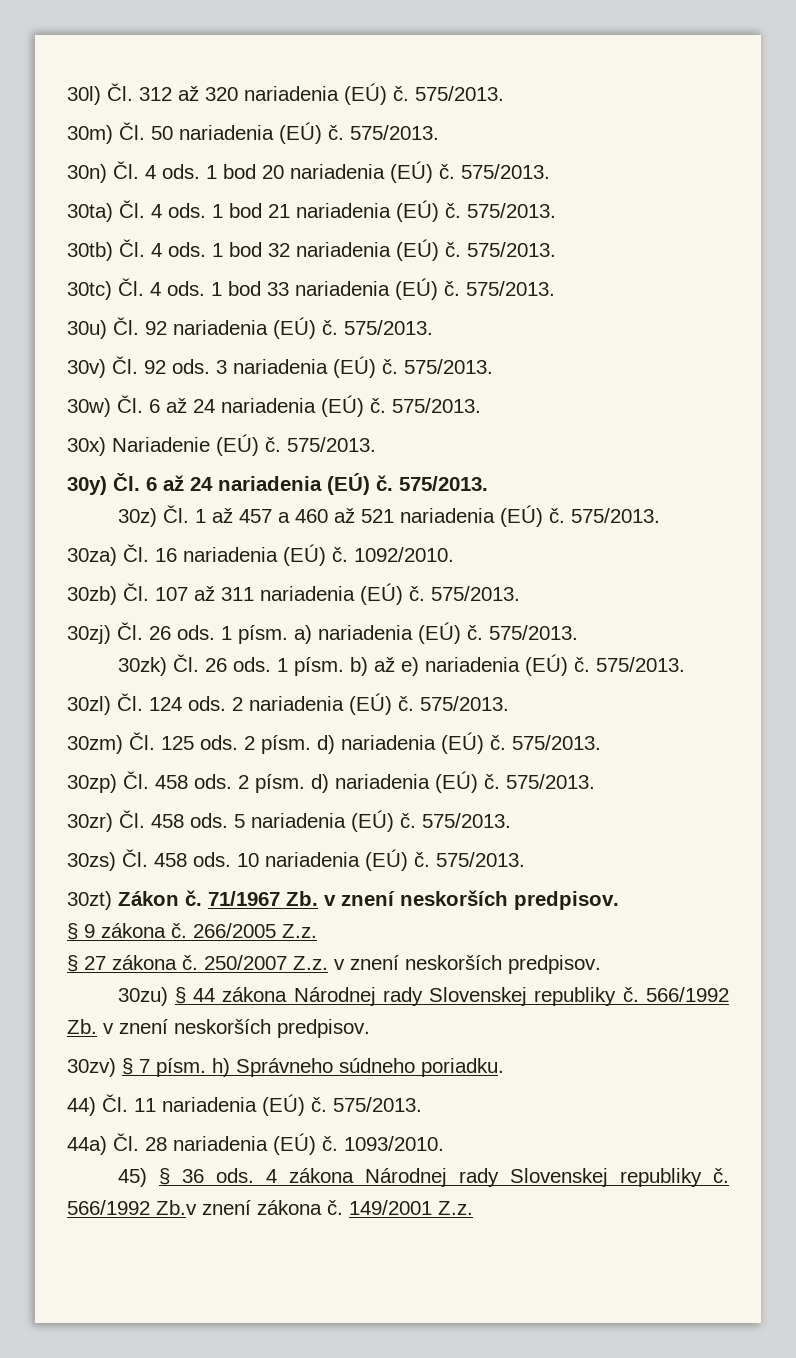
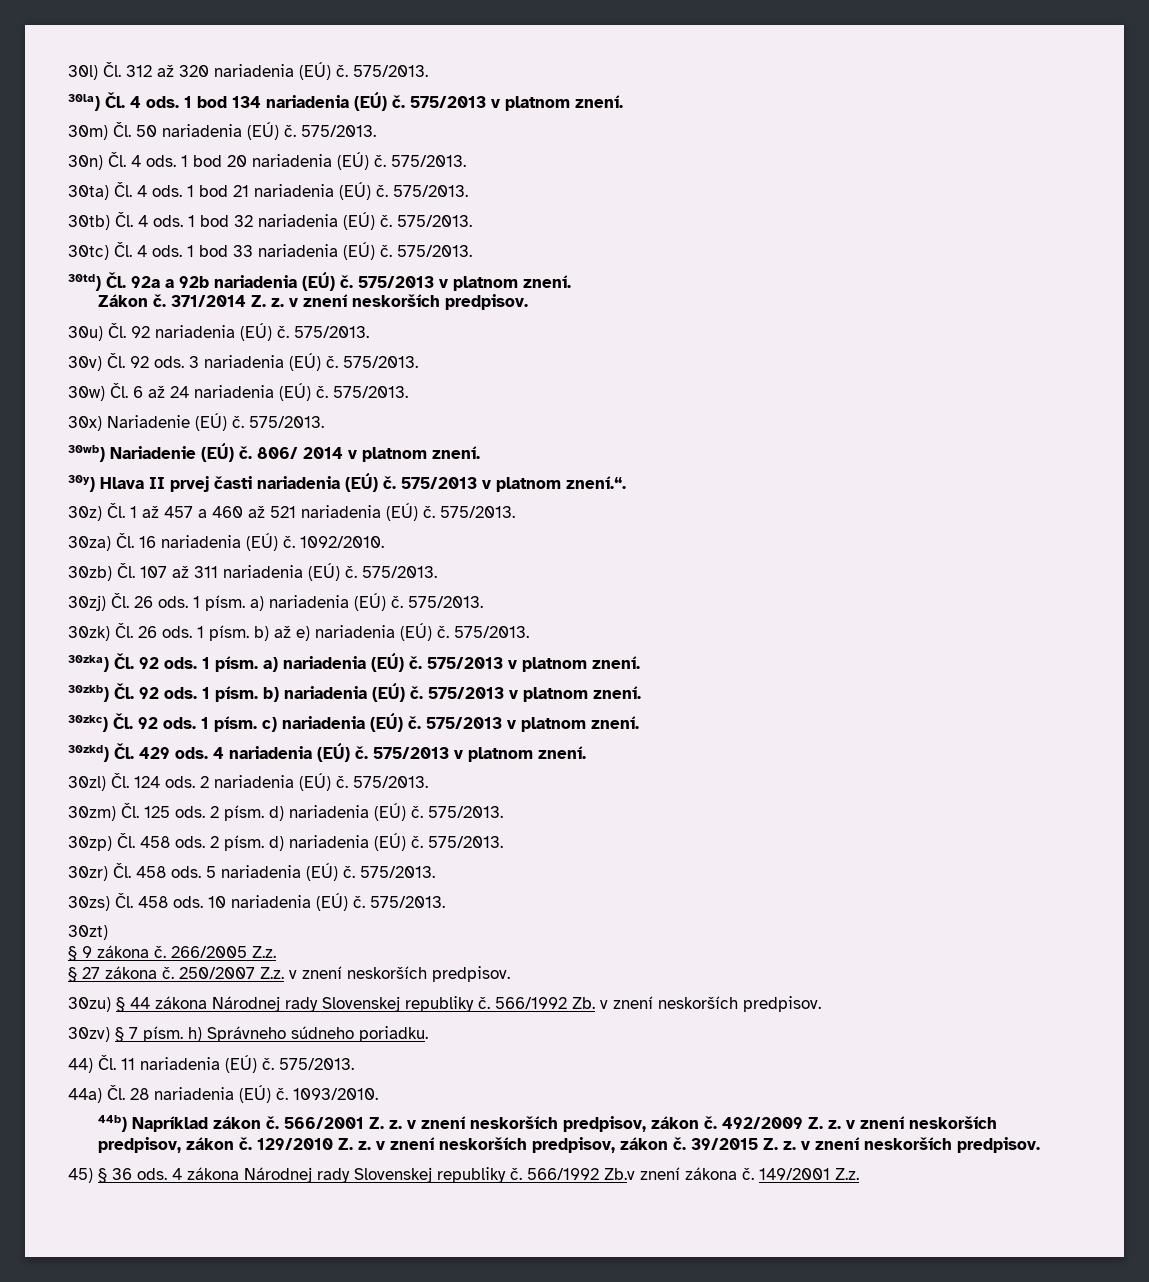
+ 30la) Čl. 4 ods. 1 bod 134 nariadenia (EÚ) č. 575/2013 v platnom znení.
+ 30td) Čl. 92a a 92b nariadenia (EÚ) č. 575/2013 v platnom znení.
+ Zákon č. 371/2014 Z. z. v znení neskorších predpisov.
- 30y) Čl. 6 až 24 nariadenia (EÚ) č. 575/2013.
+ 30wb) Nariadenie (EÚ) č. 806/ 2014 v platnom znení.
+ 30y) Hlava II prvej časti nariadenia (EÚ) č. 575/2013 v platnom znení.“.
+ 30zka) Čl. 92 ods. 1 písm. a) nariadenia (EÚ) č. 575/2013 v platnom znení.
+ 30zkb) Čl. 92 ods. 1 písm. b) nariadenia (EÚ) č. 575/2013 v platnom znení.
+ 30zkc) Čl. 92 ods. 1 písm. c) nariadenia (EÚ) č. 575/2013 v platnom znení.
+ 30zkd) Čl. 429 ods. 4 nariadenia (EÚ) č. 575/2013 v platnom znení.
- 30zt) Zákon č. 71/1967 Zb. v znení neskorších predpisov.
+ 30zt)
+ 44b) Napríklad zákon č. 566/2001 Z. z. v znení neskorších predpisov, zákon č. 492/2009 Z. z. v znení neskorších predpisov, zákon č. 129/2010 Z. z. v znení neskorších predpisov, zákon č. 39/2015 Z. z. v znení neskorších predpisov.

